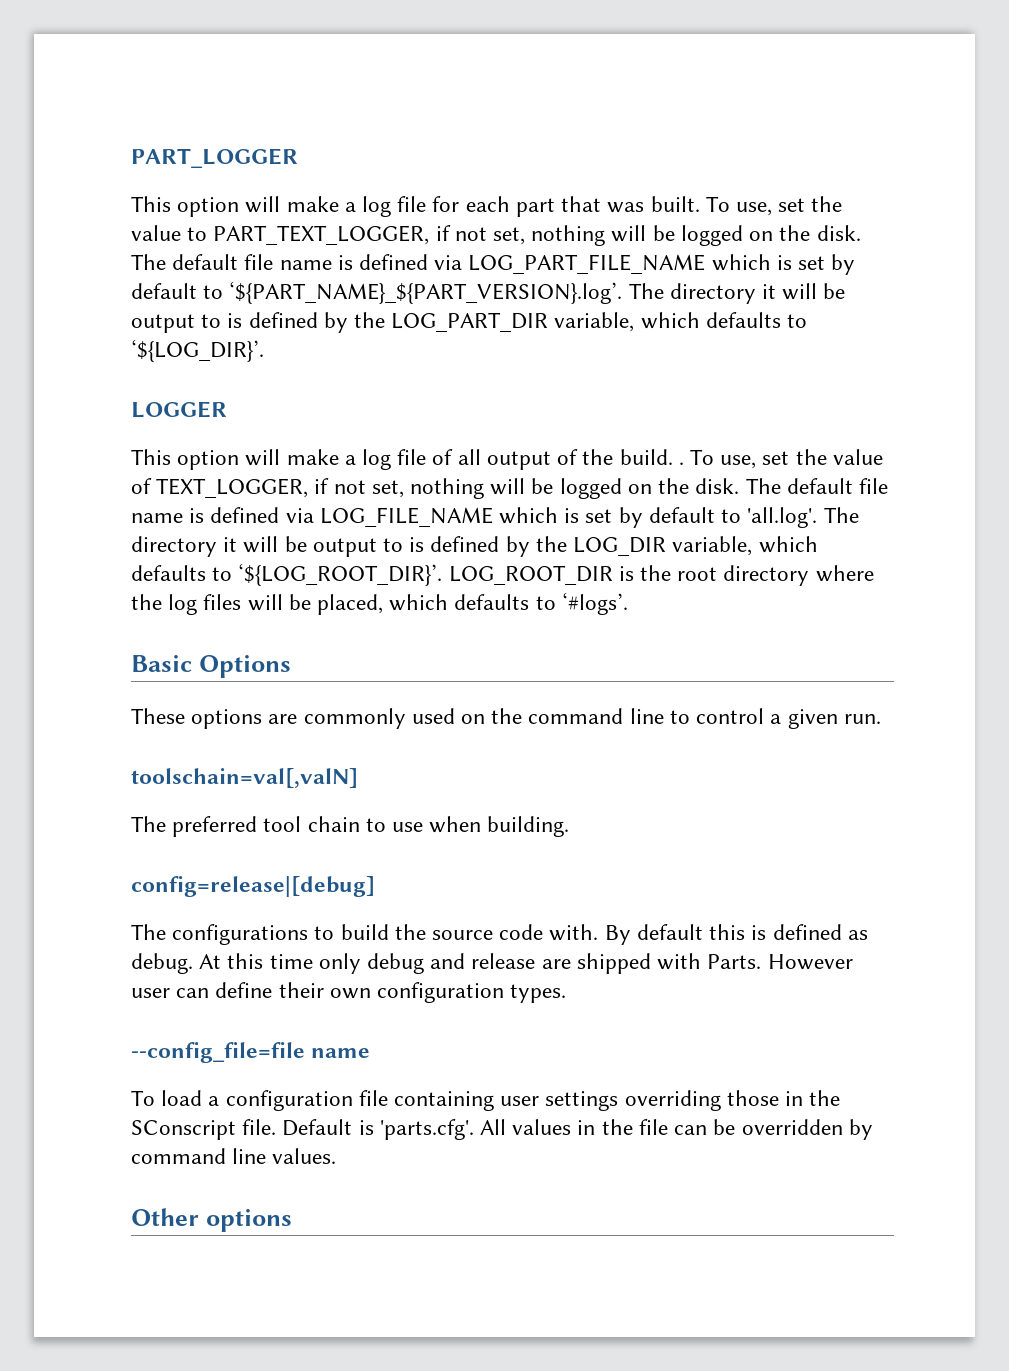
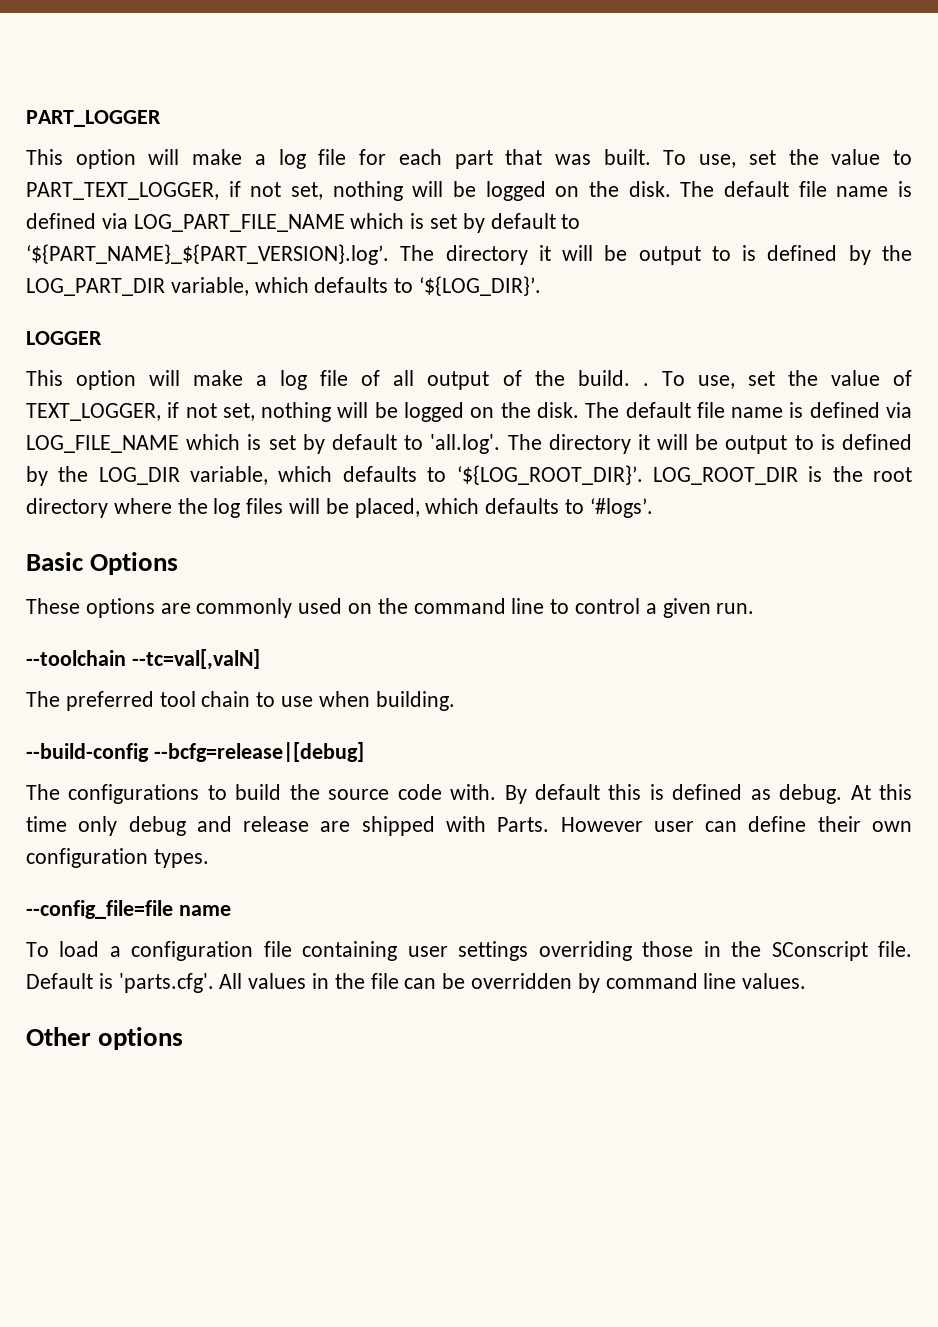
- toolschain=val[,valN]
+ --toolchain --tc=val[,valN]
- config=release|[debug]
+ --build-config --bcfg=release|[debug]

